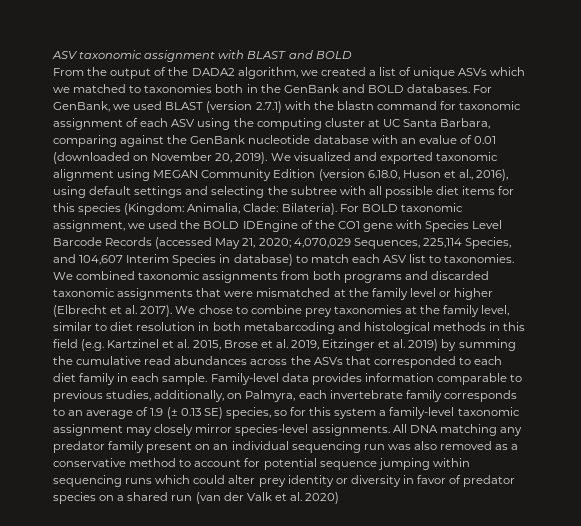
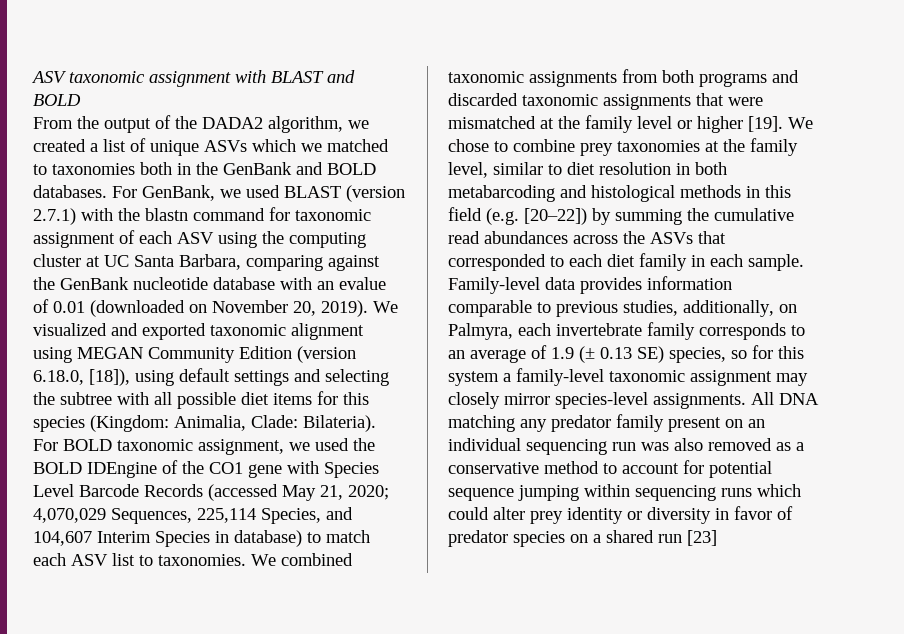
- We visualized and exported taxonomic alignment using MEGAN Community Edition (version 6.18.0, Huson et al., 2016), using default settings and selecting the subtree with all possible diet items for this species (Kingdom: Animalia, Clade: Bilateria).
+ We visualized and exported taxonomic alignment using MEGAN Community Edition (version 6.18.0, [18]), using default settings and selecting the subtree with all possible diet items for this species (Kingdom: Animalia, Clade: Bilateria).
- We combined taxonomic assignments from both programs and discarded taxonomic assignments that were mismatched at the family level or higher (Elbrecht et al. 2017).
+ We combined taxonomic assignments from both programs and discarded taxonomic assignments that were mismatched at the family level or higher [19].
- We chose to combine prey taxonomies at the family level, similar to diet resolution in both metabarcoding and histological methods in this field (e.g. Kartzinel et al. 2015, Brose et al. 2019, Eitzinger et al. 2019) by summing the cumulative read abundances across the ASVs that corresponded to each diet family in each sample.
+ We chose to combine prey taxonomies at the family level, similar to diet resolution in both metabarcoding and histological methods in this field (e.g. [20–22]) by summing the cumulative read abundances across the ASVs that corresponded to each diet family in each sample.
- All DNA matching any predator family present on an individual sequencing run was also removed as a conservative method to account for potential sequence jumping within sequencing runs which could alter prey identity or diversity in favor of predator species on a shared run (van der Valk et al. 2020)
+ All DNA matching any predator family present on an individual sequencing run was also removed as a conservative method to account for potential sequence jumping within sequencing runs which could alter prey identity or diversity in favor of predator species on a shared run [23]

